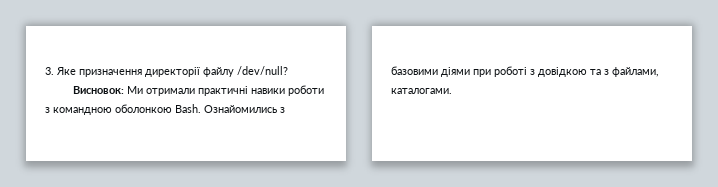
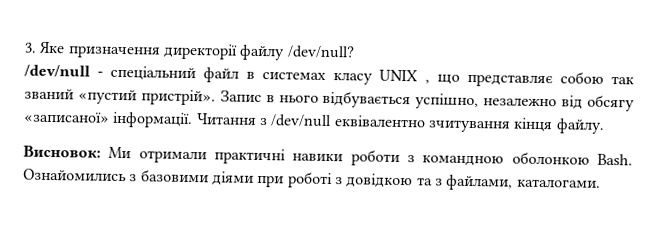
+ /dev/null - спеціальний файл в системах класу UNIX , що представляє собою так званий «пустий пристрій». Запис в нього відбувається успішно, незалежно від обсягу «записаної» інформації. Читання з /dev/null еквівалентно зчитування кінця файлу.

